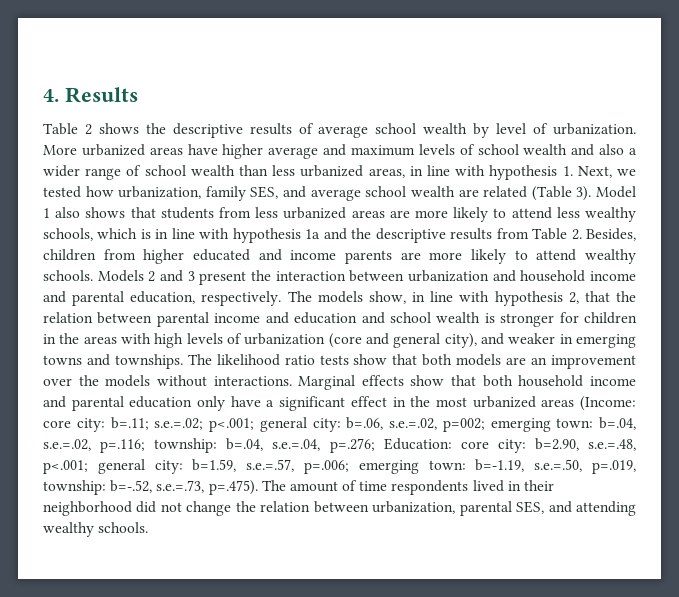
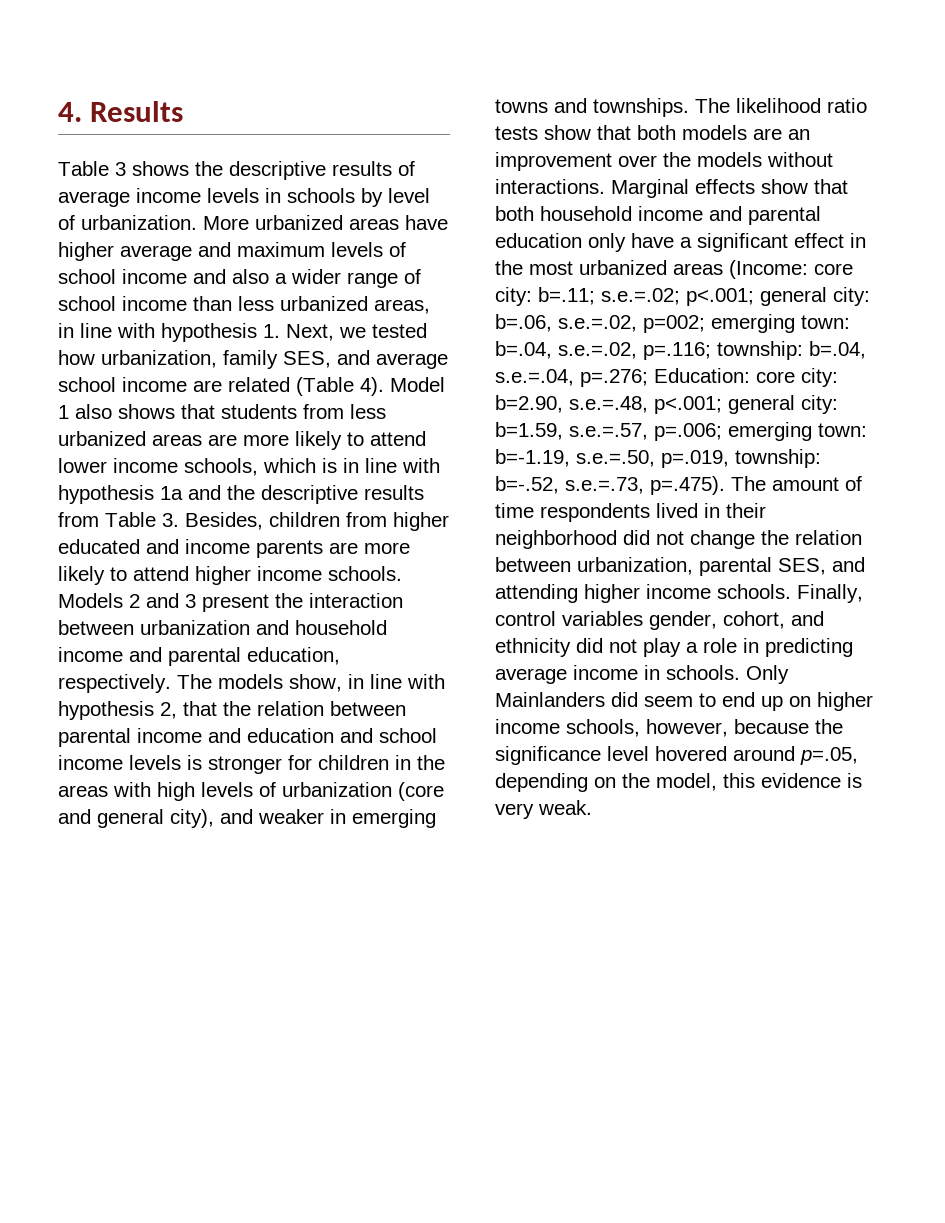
- Table 2 shows the descriptive results of average school wealth by level of urbanization.
+ Table 3 shows the descriptive results of average income levels in schools by level of urbanization.
- More urbanized areas have higher average and maximum levels of school wealth and also a wider range of school wealth than less urbanized areas, in line with hypothesis 1. Next, we tested how urbanization, family SES, and average school wealth are related (Table 3).
+ More urbanized areas have higher average and maximum levels of school income and also a wider range of school income than less urbanized areas, in line with hypothesis 1. Next, we tested how urbanization, family SES, and average school income are related (Table 4).
- Model 1 also shows that students from less urbanized areas are more likely to attend less wealthy schools, which is in line with hypothesis 1a and the descriptive results from Table 2. Besides, children from higher educated and income parents are more likely to attend wealthy schools.
+ Model 1 also shows that students from less urbanized areas are more likely to attend lower income schools, which is in line with hypothesis 1a and the descriptive results from Table 3. Besides, children from higher educated and income parents are more likely to attend higher income schools.
- The models show, in line with hypothesis 2, that the relation between parental income and education and school wealth is stronger for children in the areas with high levels of urbanization (core and general city), and weaker in emerging towns and townships.
+ The models show, in line with hypothesis 2, that the relation between parental income and education and school income levels is stronger for children in the areas with high levels of urbanization (core and general city), and weaker in emerging towns and townships.
- b=-.52, s.e.=.73, p=.475). The amount of time respondents lived in their neighborhood did not change the relation between urbanization, parental SES, and attending wealthy schools.
+ b=-.52, s.e.=.73, p=.475). The amount of time respondents lived in their neighborhood did not change the relation between urbanization, parental SES, and attending higher income schools. Finally, control variables gender, cohort, and ethnicity did not play a role in predicting average income in schools. Only Mainlanders did seem to end up on higher income schools, however, because the significance level hovered around p=.05, depending on the model, this evidence is very weak.

